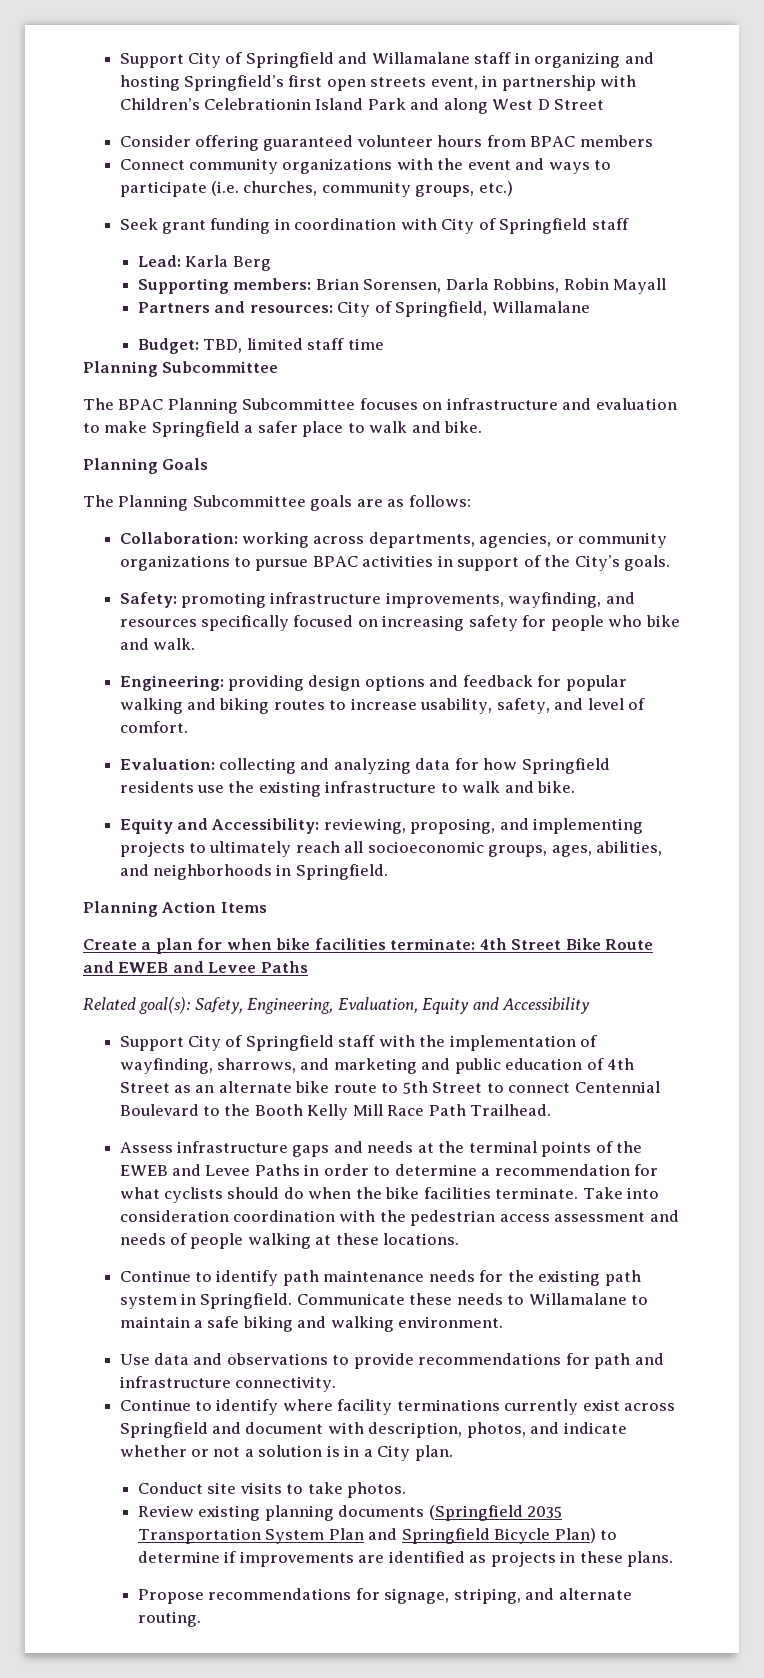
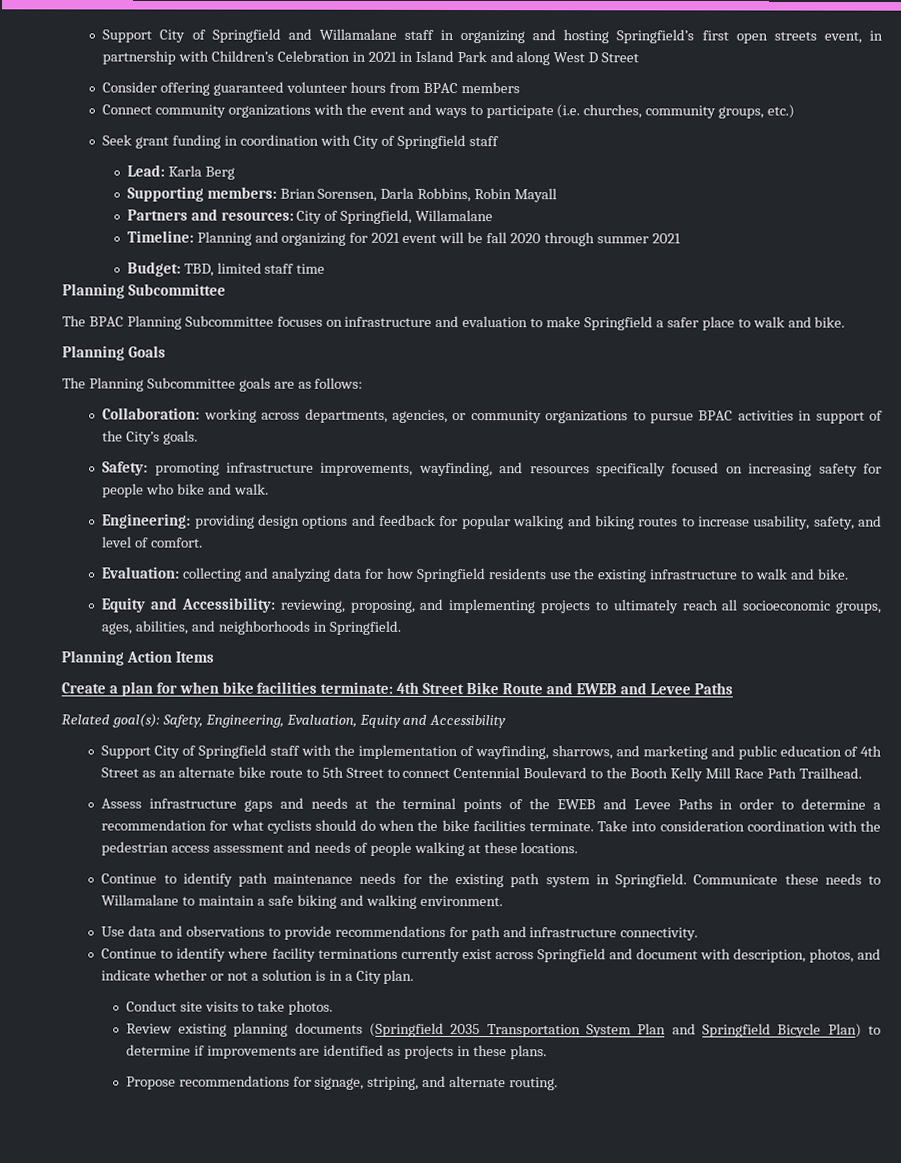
- Support City of Springfield and Willamalane staff in organizing and hosting Springfield’s first open streets event, in partnership with Children’s Celebrationin Island Park and along West D Street
+ Support City of Springfield and Willamalane staff in organizing and hosting Springfield’s first open streets event, in partnership with Children’s Celebration in 2021 in Island Park and along West D Street
+ Timeline: Planning and organizing for 2021 event will be fall 2020 through summer 2021

